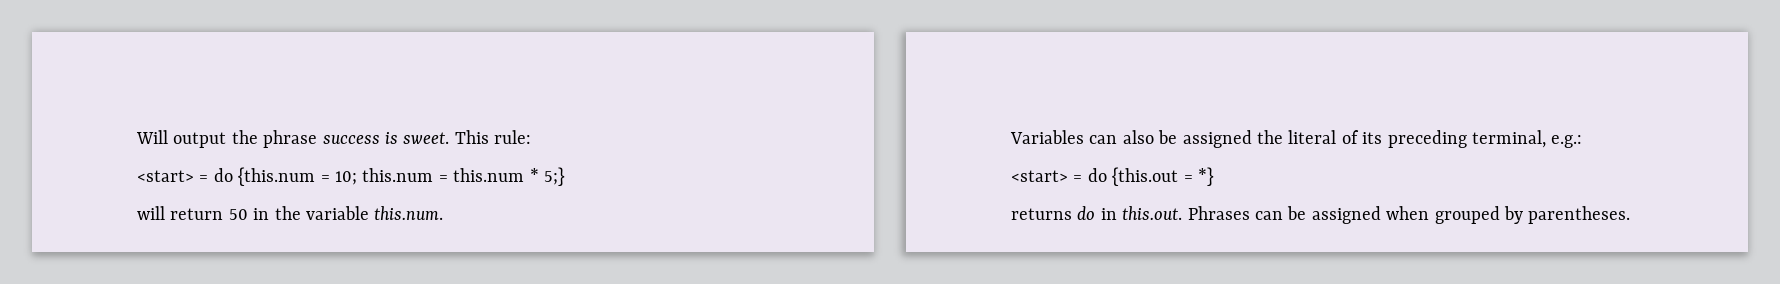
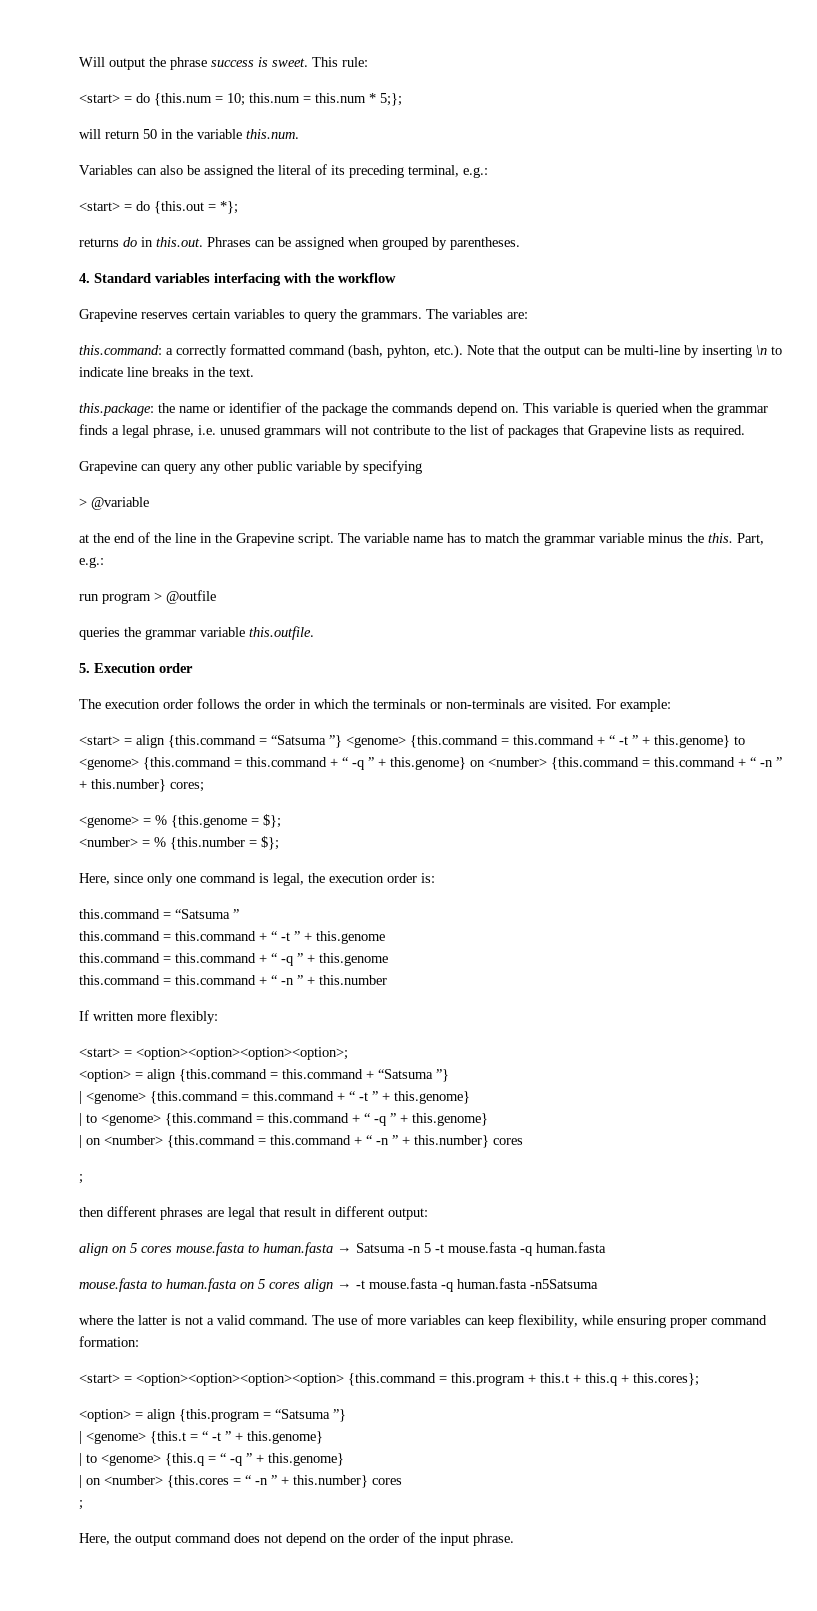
- <start> = do {this.num = 10; this.num = this.num * 5;}
+ <start> = do {this.num = 10; this.num = this.num * 5;};
- <start> = do {this.out = *}
+ <start> = do {this.out = *};
+ 4. Standard variables interfacing with the workflow
+ Grapevine reserves certain variables to query the grammars. The variables are:
+ this.command: a correctly formatted command (bash, pyhton, etc.). Note that the output can be multi-line by inserting \n to indicate line breaks in the text.
+ this.package: the name or identifier of the package the commands depend on. This variable is queried when the grammar finds a legal phrase, i.e. unused grammars will not contribute to the list of packages that Grapevine lists as required.
+ Grapevine can query any other public variable by specifying
+ > @variable
+ at the end of the line in the Grapevine script. The variable name has to match the grammar variable minus the this. Part, e.g.:
+ run program > @outfile
+ queries the grammar variable this.outfile.
+ 5. Execution order
+ The execution order follows the order in which the terminals or non-terminals are visited. For example:
+ <start> = align {this.command = “Satsuma ”} <genome> {this.command = this.command + “ -t ” + this.genome} to <genome> {this.command = this.command + “ -q ” + this.genome} on <number> {this.command = this.command + “ -n ” + this.number} cores;
+ <genome> = % {this.genome = $};
+ <number> = % {this.number = $};
+ Here, since only one command is legal, the execution order is:
+ this.command = “Satsuma ”
+ this.command = this.command + “ -t ” + this.genome
+ this.command = this.command + “ -q ” + this.genome
+ this.command = this.command + “ -n ” + this.number
+ If written more flexibly:
+ <start> = <option><option><option><option>;
+ <option> = align {this.command = this.command + “Satsuma ”}
+ | <genome> {this.command = this.command + “ -t ” + this.genome}
+ | to <genome> {this.command = this.command + “ -q ” + this.genome}
+ | on <number> {this.command = this.command + “ -n ” + this.number} cores
+ ;
+ then different phrases are legal that result in different output:
+ align on 5 cores mouse.fasta to human.fasta → Satsuma -n 5 -t mouse.fasta -q human.fasta
+ mouse.fasta to human.fasta on 5 cores align → -t mouse.fasta -q human.fasta -n5Satsuma
+ where the latter is not a valid command. The use of more variables can keep flexibility, while ensuring proper command formation:
+ <start> = <option><option><option><option> {this.command = this.program + this.t + this.q + this.cores};
+ <option> = align {this.program = “Satsuma ”}
+ | <genome> {this.t = “ -t ” + this.genome}
+ | to <genome> {this.q = “ -q ” + this.genome}
+ | on <number> {this.cores = “ -n ” + this.number} cores
+ ;
+ Here, the output command does not depend on the order of the input phrase.

